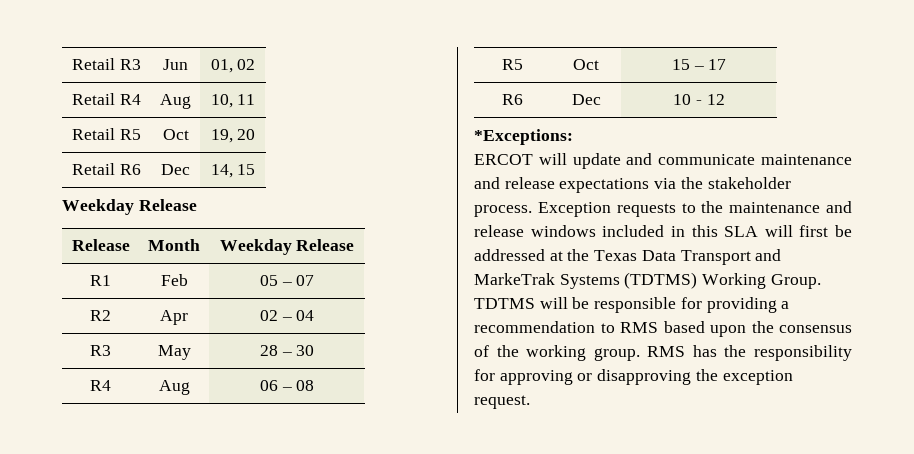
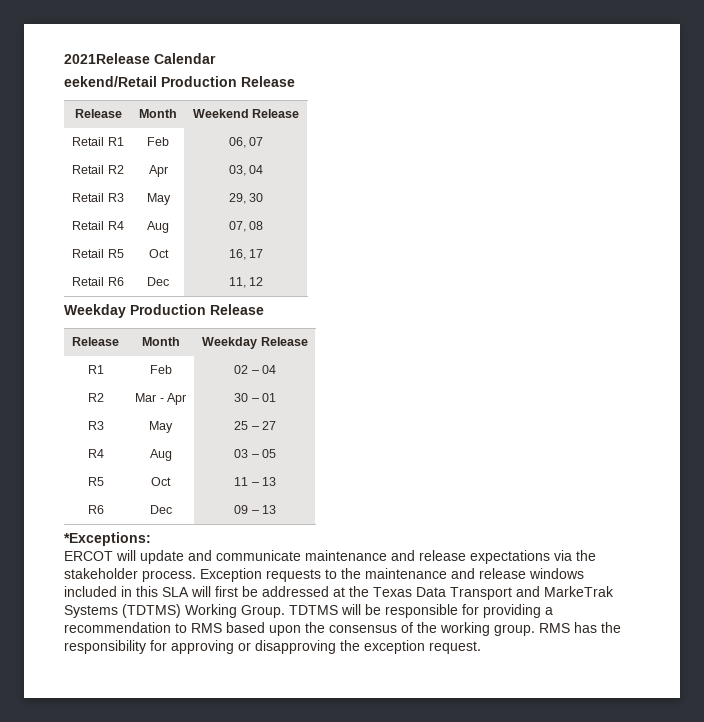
+ 2021Release Calendar
+ eekend/Retail Production Release
+ Release | Month | Weekend Release
+ Retail R1 | Feb | 06, 07
+ Retail R2 | Apr | 03, 04
- Retail R3 | Jun | 01, 02
+ Retail R3 | May | 29, 30
- Retail R4 | Aug | 10, 11
+ Retail R4 | Aug | 07, 08
- Retail R5 | Oct | 19, 20
+ Retail R5 | Oct | 16, 17
- Retail R6 | Dec | 14, 15
- Weekday Release
+ Retail R6 | Dec | 11, 12
+ Weekday Production Release
- R1 | Feb | 05 – 07
- R2 | Apr | 02 – 04
- R3 | May | 28 – 30
- R4 | Aug | 06 – 08
- R5 | Oct | 15 – 17
- R6 | Dec | 10 - 12
+ R1 | Feb | 02 – 04
+ R2 | Mar - Apr | 30 – 01
+ R3 | May | 25 – 27
+ R4 | Aug | 03 – 05
+ R5 | Oct | 11 – 13
+ R6 | Dec | 09 – 13

